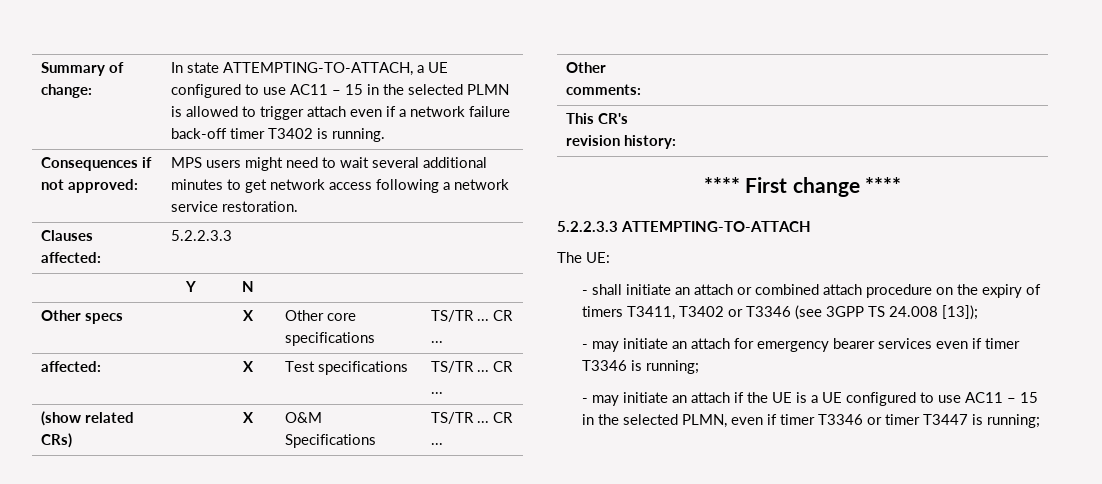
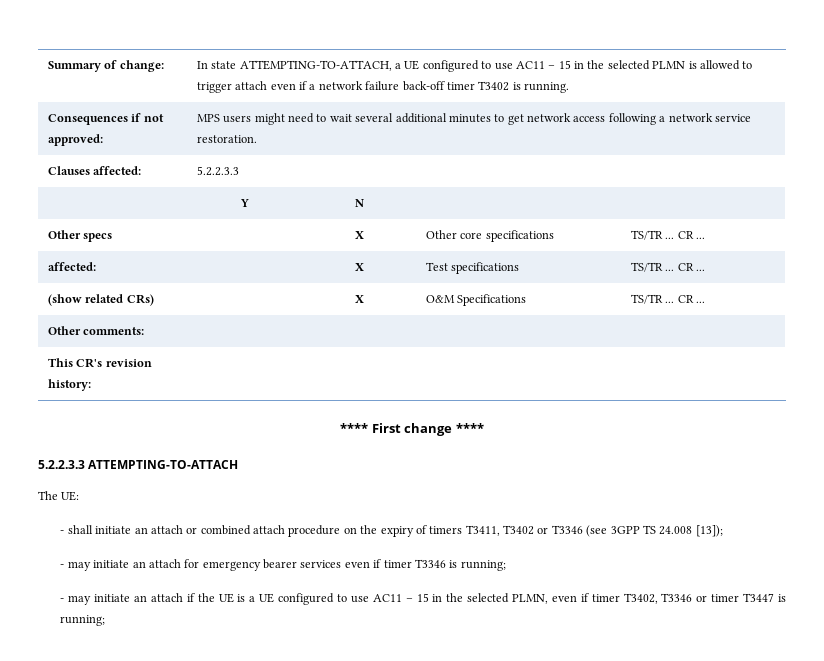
- - may initiate an attach if the UE is a UE configured to use AC11 – 15 in the selected PLMN, even if timer T3346 or timer T3447 is running;
+ - may initiate an attach if the UE is a UE configured to use AC11 – 15 in the selected PLMN, even if timer T3402, T3346 or timer T3447 is running;

